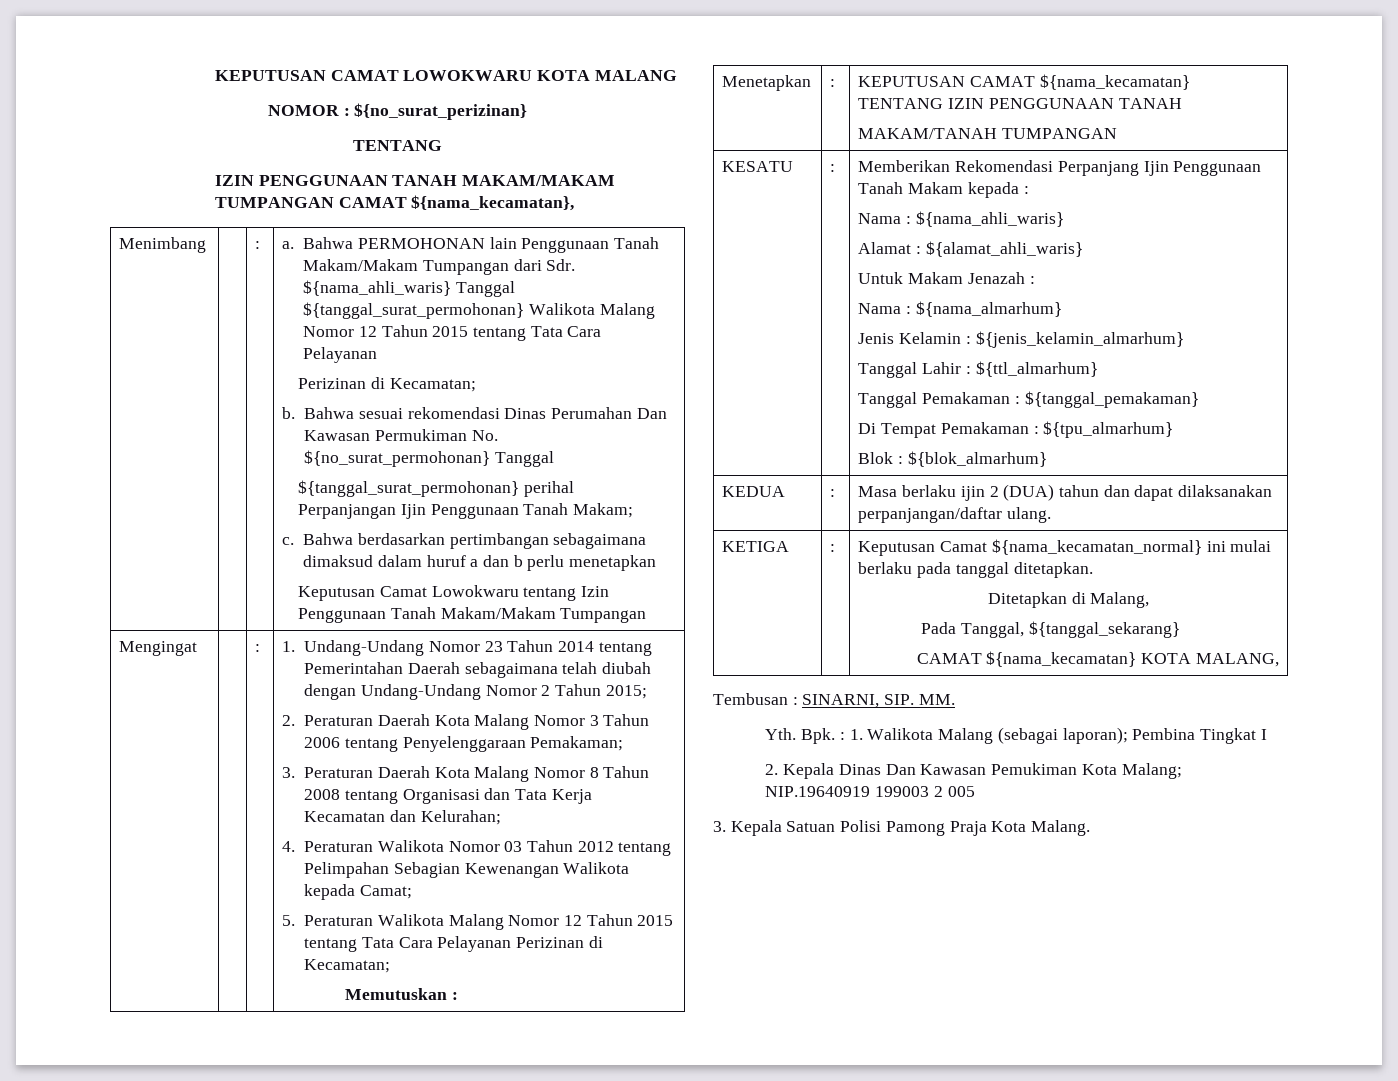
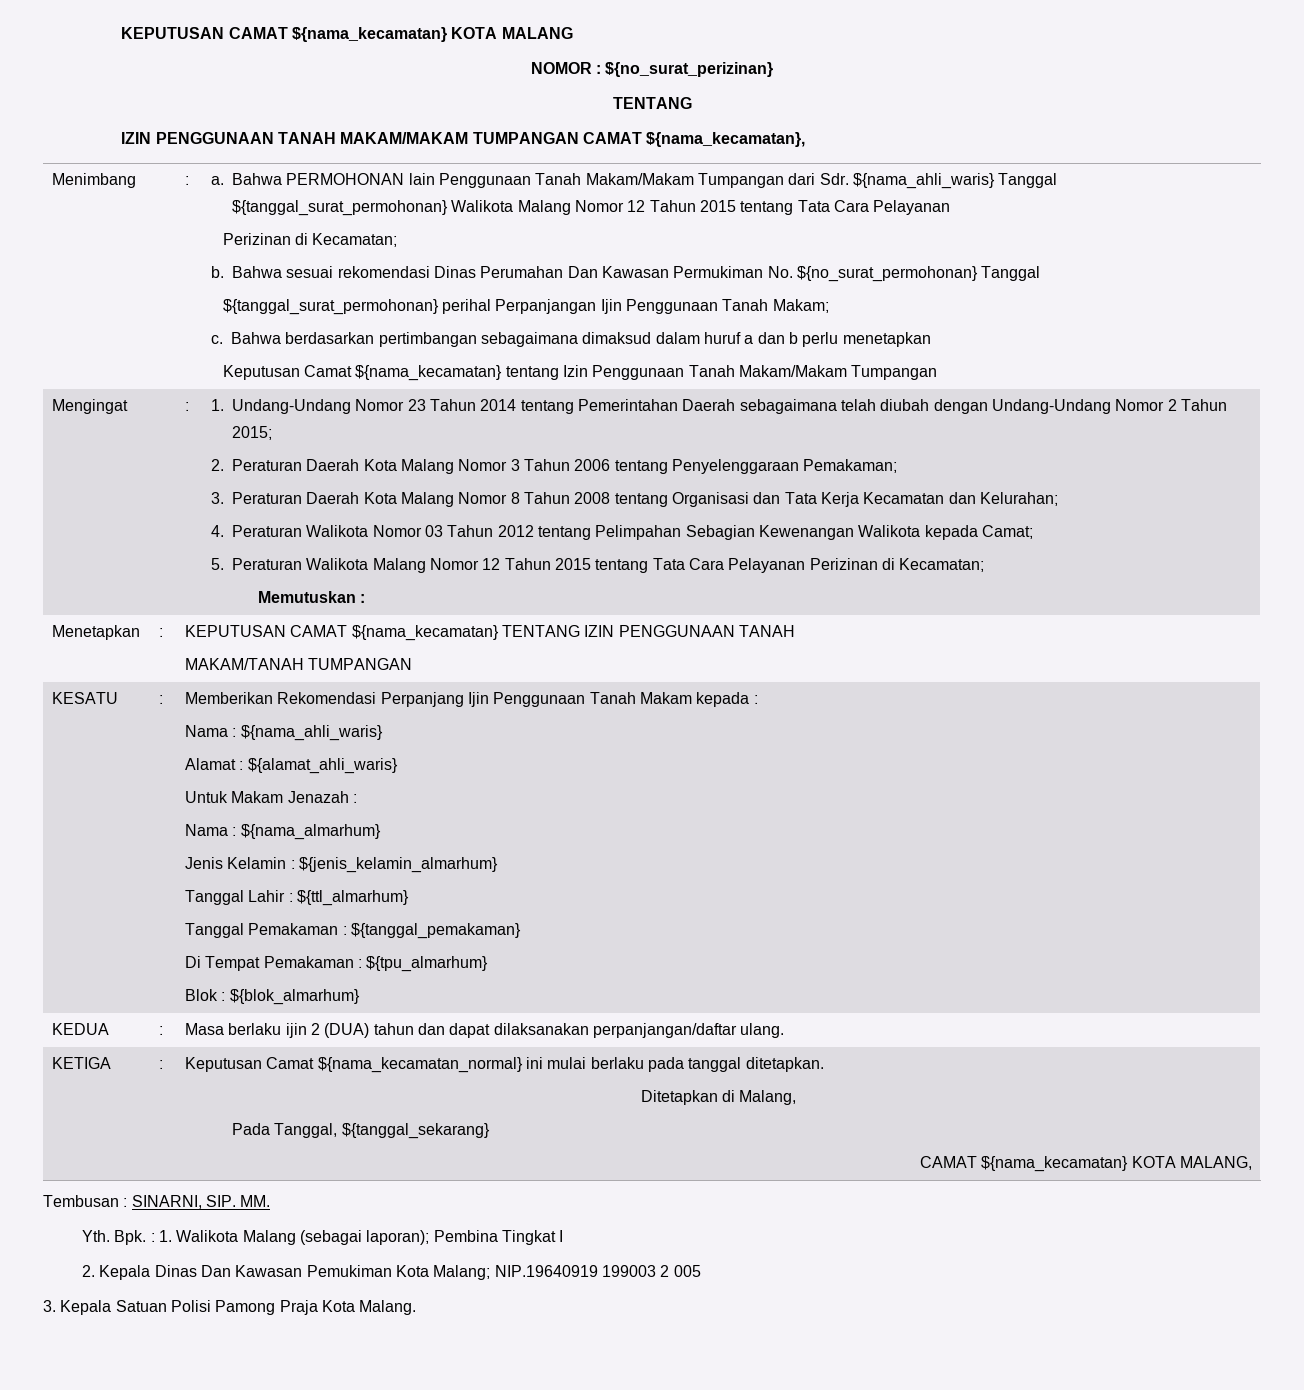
- KEPUTUSAN CAMAT LOWOKWARU KOTA MALANG
+ KEPUTUSAN CAMAT ${nama_kecamatan} KOTA MALANG
- Keputusan Camat Lowokwaru tentang Izin Penggunaan Tanah Makam/Makam Tumpangan
+ Keputusan Camat ${nama_kecamatan} tentang Izin Penggunaan Tanah Makam/Makam Tumpangan

